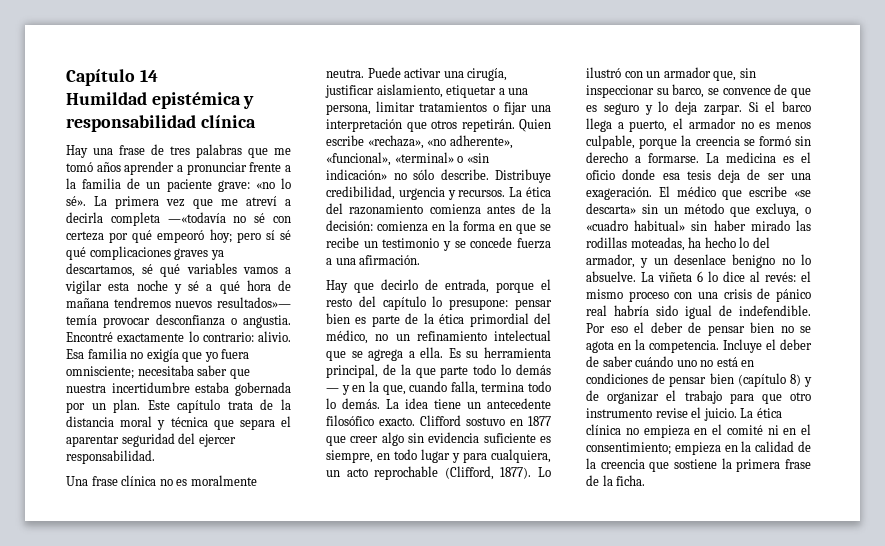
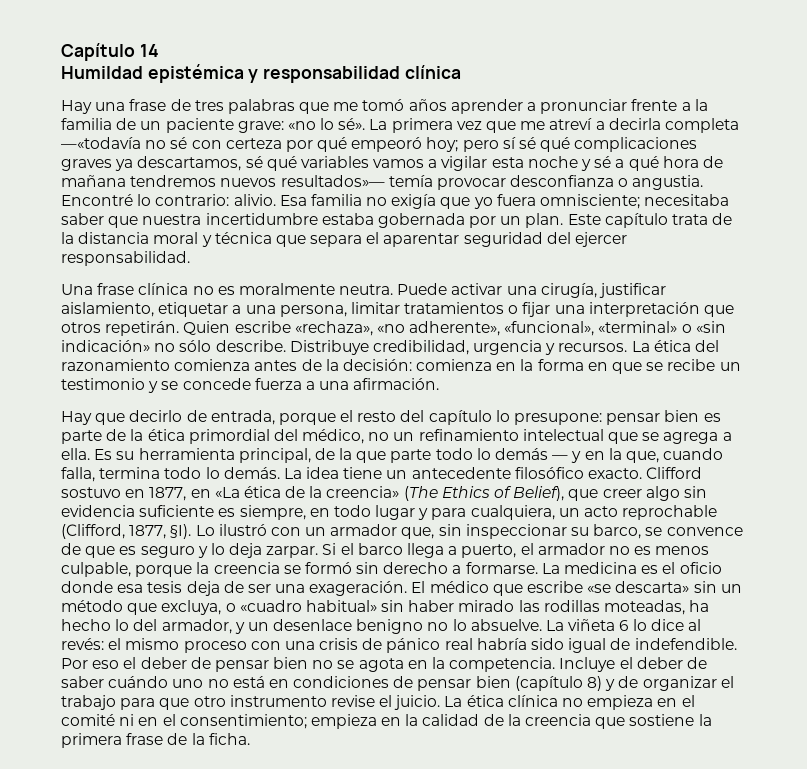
- Encontré exactamente lo contrario: alivio.
+ Encontré lo contrario: alivio.
- Clifford sostuvo en 1877 que creer algo sin evidencia suficiente es siempre, en todo lugar y para cualquiera, un acto reprochable (Clifford, 1877).
+ Clifford sostuvo en 1877, en «La ética de la creencia» (The Ethics of Belief), que creer algo sin evidencia suficiente es siempre, en todo lugar y para cualquiera, un acto reprochable (Clifford, 1877, §I).

